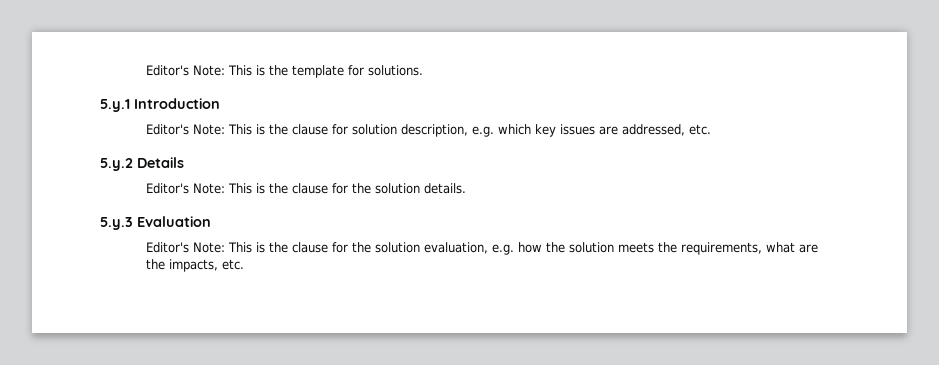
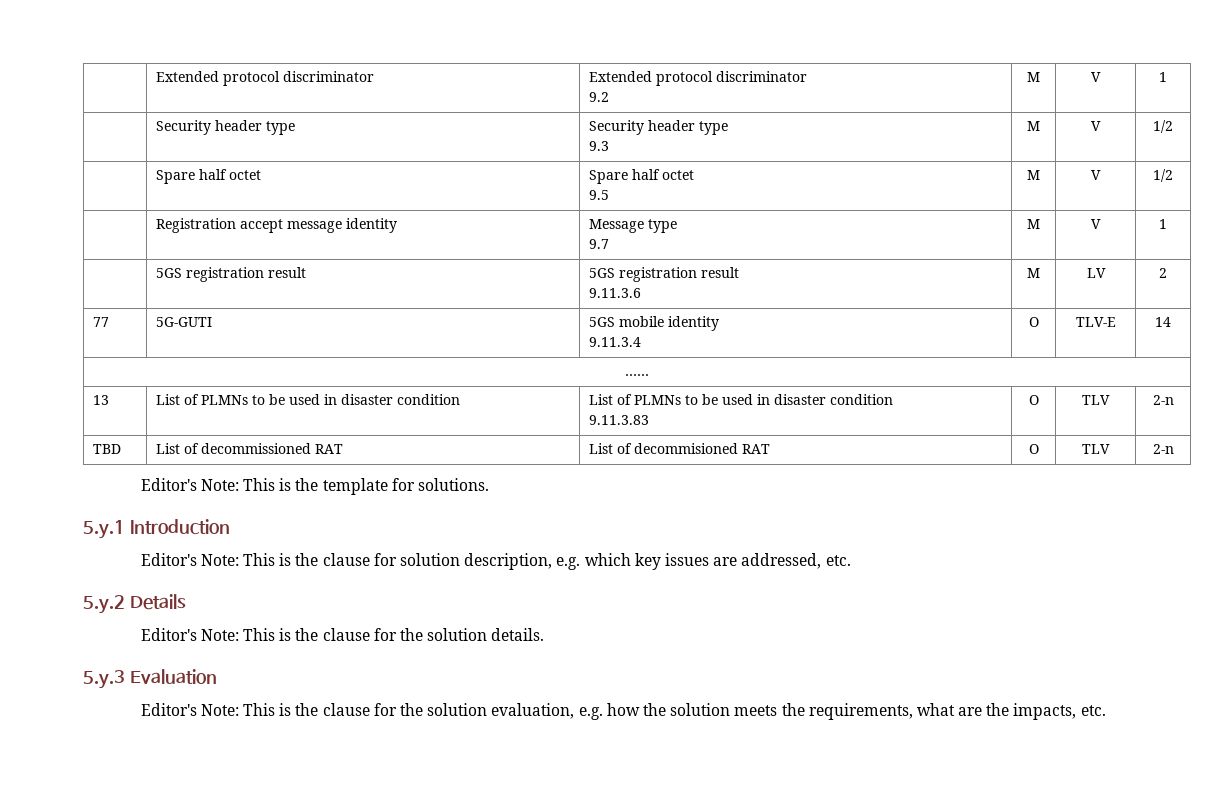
+ | Extended protocol discriminator | Extended protocol discriminator
+ 9.2 | M | V | 1
+ | Security header type | Security header type
+ 9.3 | M | V | 1/2
+ | Spare half octet | Spare half octet
+ 9.5 | M | V | 1/2
+ | Registration accept message identity | Message type
+ 9.7 | M | V | 1
+ | 5GS registration result | 5GS registration result
+ 9.11.3.6 | M | LV | 2
+ 77 | 5G-GUTI | 5GS mobile identity
+ 9.11.3.4 | O | TLV-E | 14
+ ……
+ 13 | List of PLMNs to be used in disaster condition | List of PLMNs to be used in disaster condition
+ 9.11.3.83 | O | TLV | 2-n
+ TBD | List of decommissioned RAT | List of decommisioned RAT | O | TLV | 2-n

